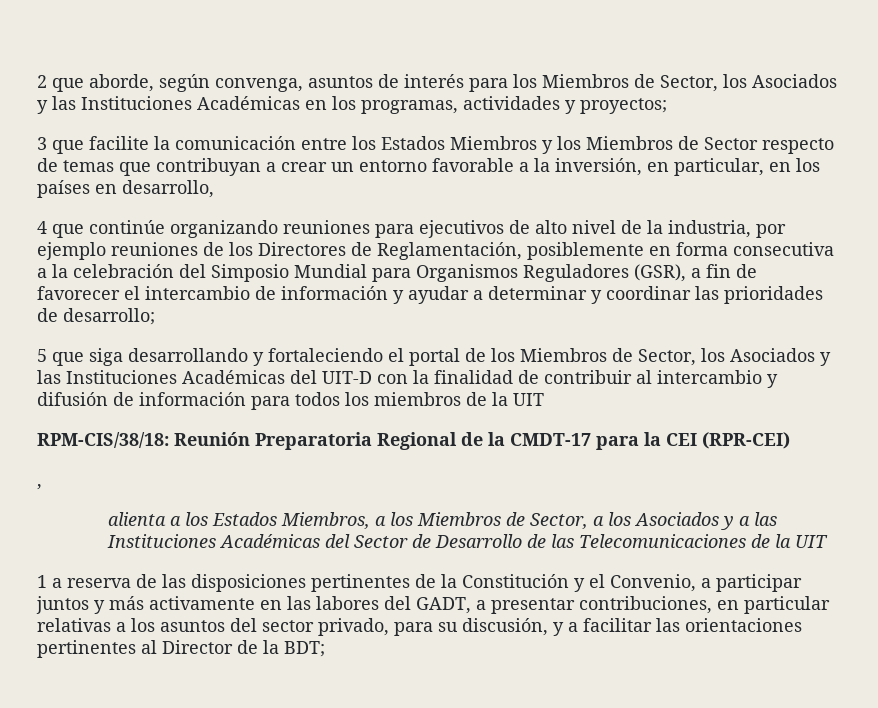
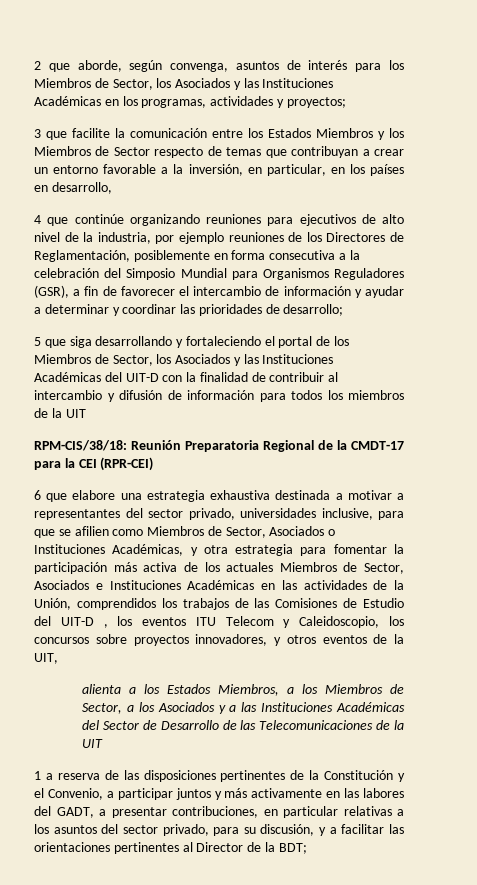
- ,
+ 6 que elabore una estrategia exhaustiva destinada a motivar a representantes del sector privado, universidades inclusive, para que se afilien como Miembros de Sector, Asociados o Instituciones Académicas, y otra estrategia para fomentar la participación más activa de los actuales Miembros de Sector, Asociados e Instituciones Académicas en las actividades de la Unión, comprendidos los trabajos de las Comisiones de Estudio del UIT-D , los eventos ITU Telecom y Caleidoscopio, los concursos sobre proyectos innovadores, y otros eventos de la UIT,

